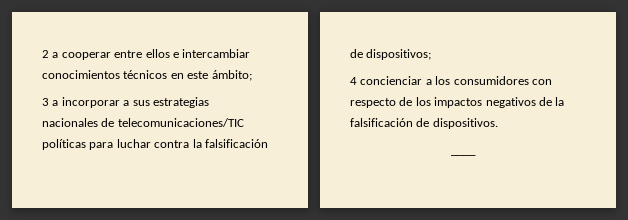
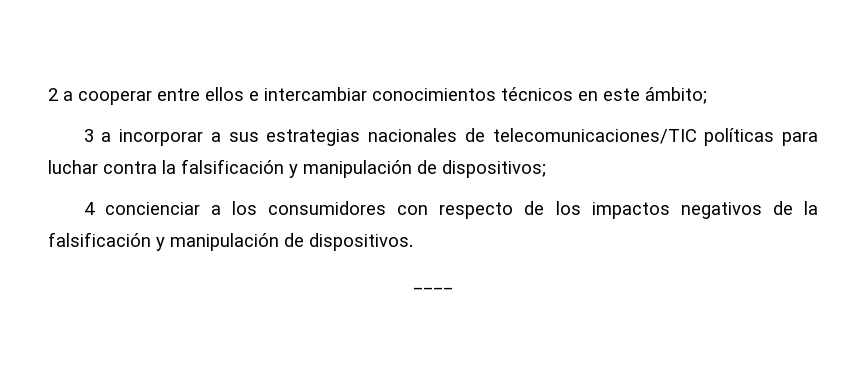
- 3 a incorporar a sus estrategias nacionales de telecomunicaciones/TIC políticas para luchar contra la falsificación de dispositivos;
+ 3 a incorporar a sus estrategias nacionales de telecomunicaciones/TIC políticas para luchar contra la falsificación y manipulación de dispositivos;
- 4 concienciar a los consumidores con respecto de los impactos negativos de la falsificación de dispositivos.
+ 4 concienciar a los consumidores con respecto de los impactos negativos de la falsificación y manipulación de dispositivos.

